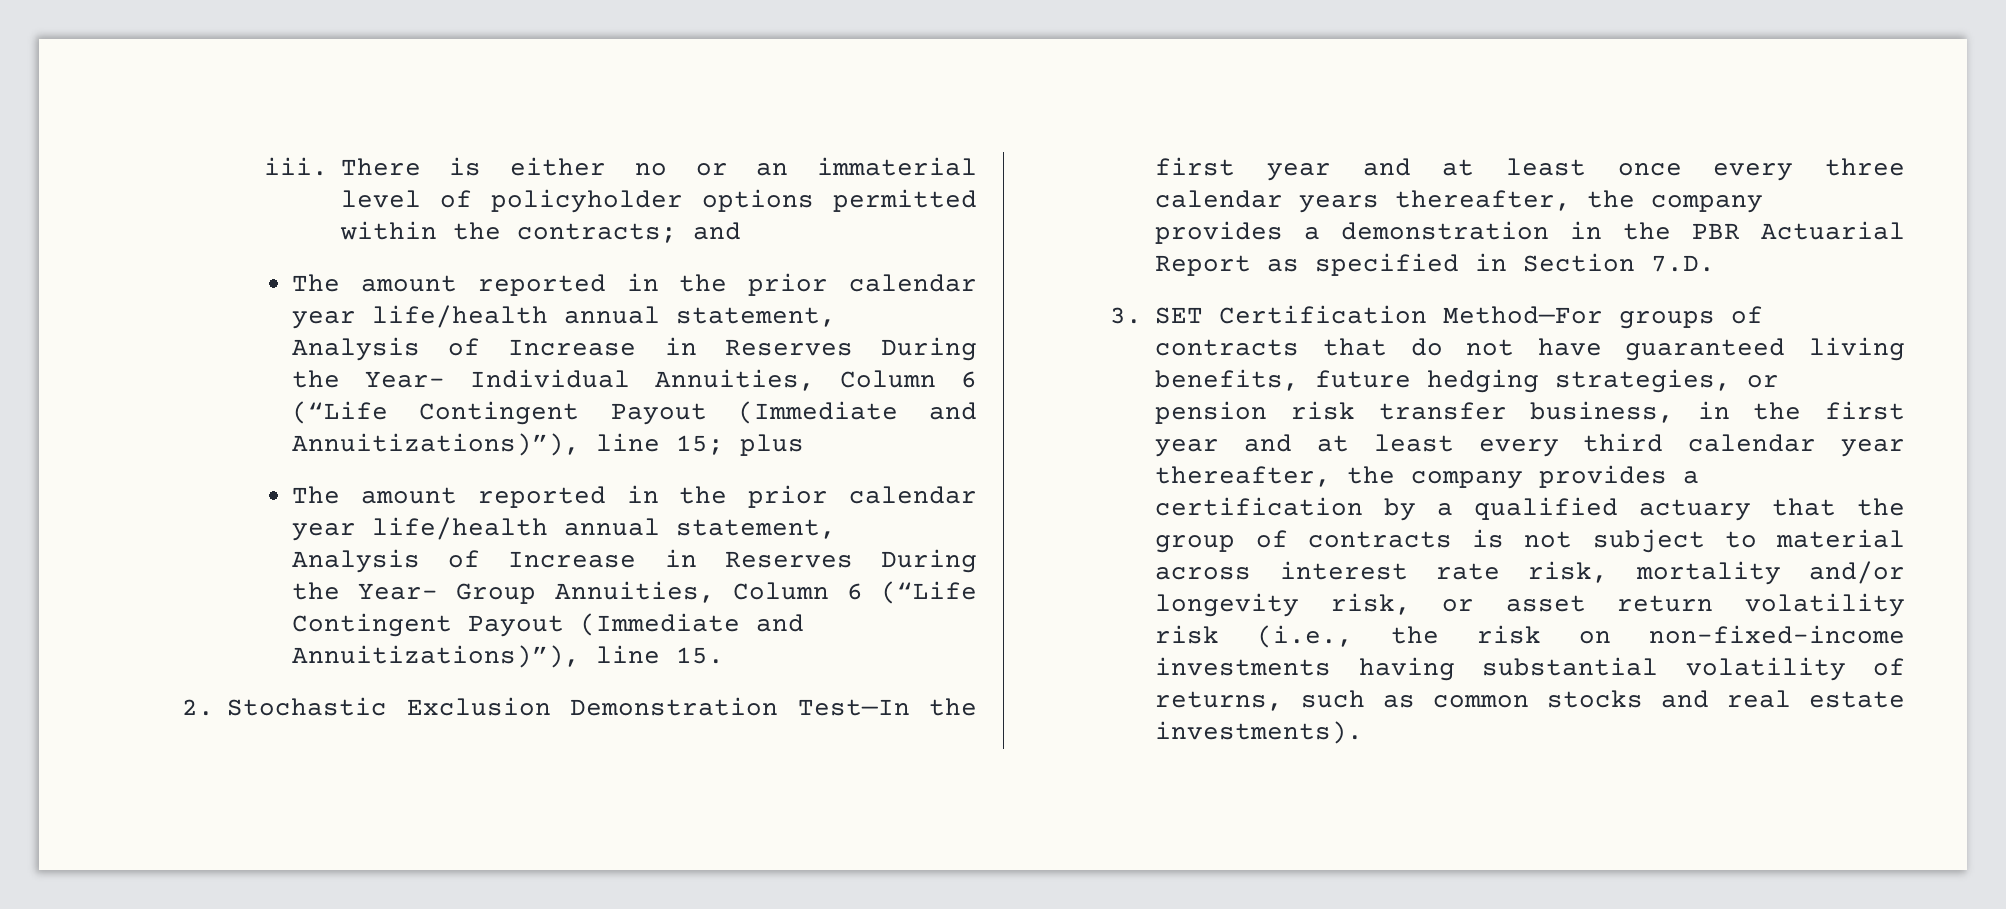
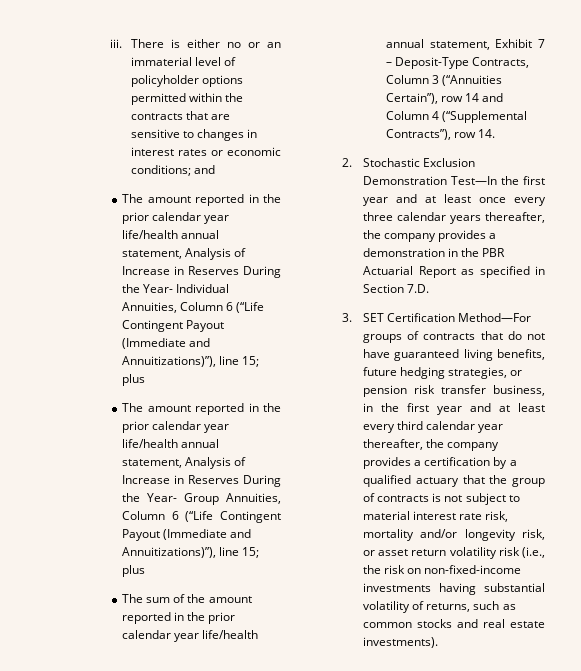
- There is either no or an immaterial level of policyholder options permitted within the contracts; and
+ There is either no or an immaterial level of policyholder options permitted within the contracts that are sensitive to changes in interest rates or economic conditions; and
- The amount reported in the prior calendar year life/health annual statement, Analysis of Increase in Reserves During the Year- Group Annuities, Column 6 (“Life Contingent Payout (Immediate and Annuitizations)”), line 15.
+ The amount reported in the prior calendar year life/health annual statement, Analysis of Increase in Reserves During the Year- Group Annuities, Column 6 (“Life Contingent Payout (Immediate and Annuitizations)”), line 15; plus
+ The sum of the amount reported in the prior calendar year life/health annual statement, Exhibit 7 – Deposit-Type Contracts, Column 3 (“Annuities Certain”), row 14 and Column 4 (“Supplemental Contracts”), row 14.
- 3. SET Certification Method—For groups of contracts that do not have guaranteed living benefits, future hedging strategies, or pension risk transfer business, in the first year and at least every third calendar year thereafter, the company provides a certification by a qualified actuary that the group of contracts is not subject to material across interest rate risk, mortality and/or longevity risk, or asset return volatility risk (i.e., the risk on non-fixed-income investments having substantial volatility of returns, such as common stocks and real estate investments).
+ 3. SET Certification Method—For groups of contracts that do not have guaranteed living benefits, future hedging strategies, or pension risk transfer business, in the first year and at least every third calendar year thereafter, the company provides a certification by a qualified actuary that the group of contracts is not subject to material interest rate risk, mortality and/or longevity risk, or asset return volatility risk (i.e., the risk on non-fixed-income investments having substantial volatility of returns, such as common stocks and real estate investments).

